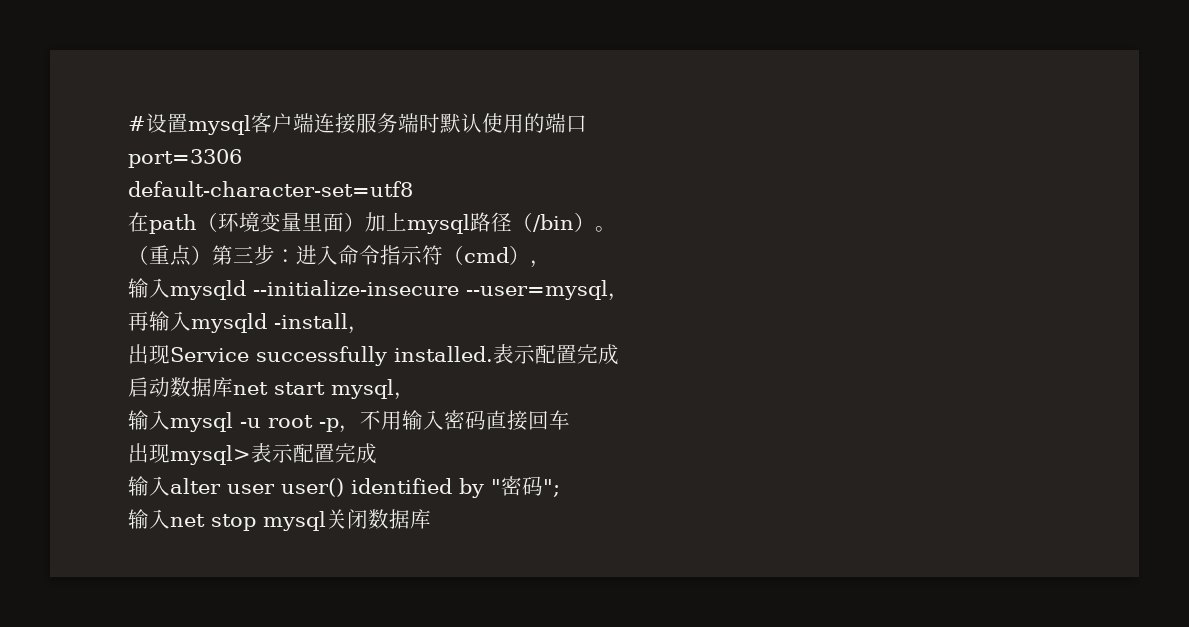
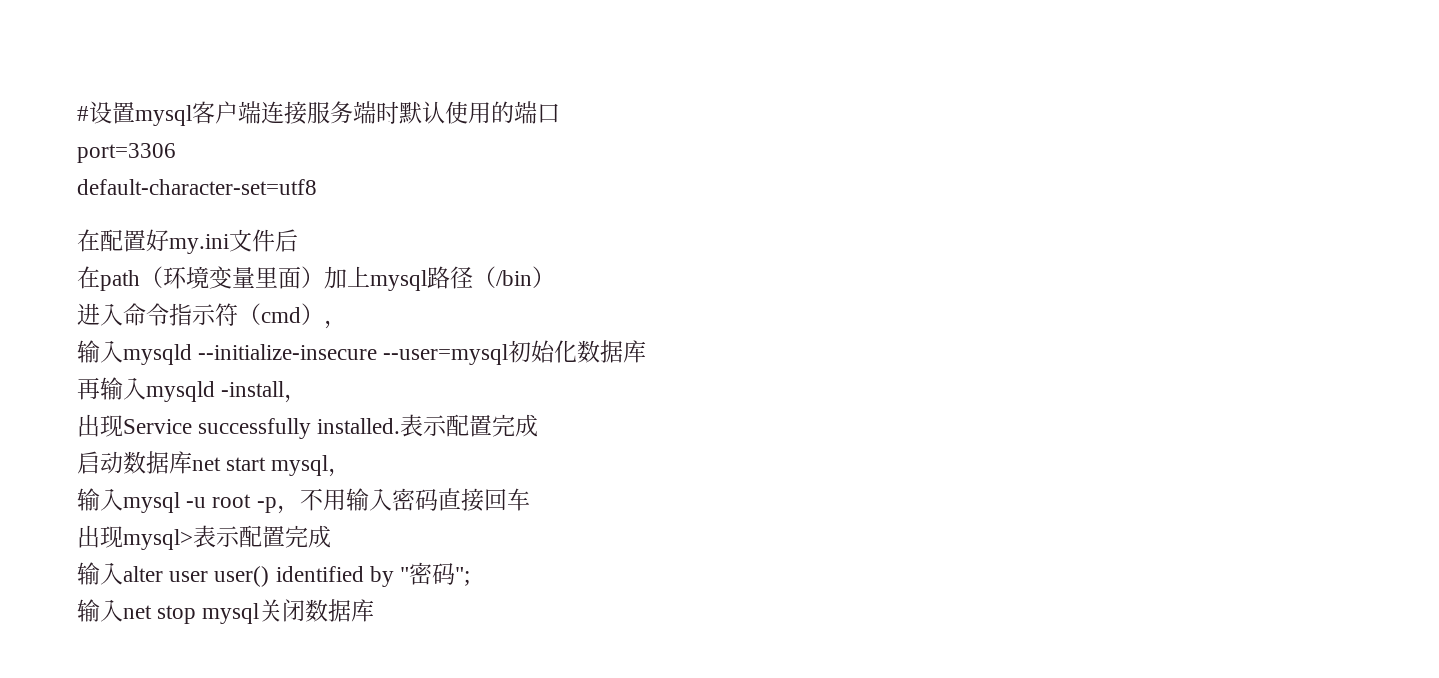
+ 在配置好my.ini文件后
- 在path（环境变量里面）加上mysql路径（/bin）。
- （重点）第三步：进入命令指示符（cmd），
+ 在path（环境变量里面）加上mysql路径（/bin）
+ 进入命令指示符（cmd），
- 输入mysqld --initialize-insecure --user=mysql，
+ 输入mysqld --initialize-insecure --user=mysql初始化数据库

